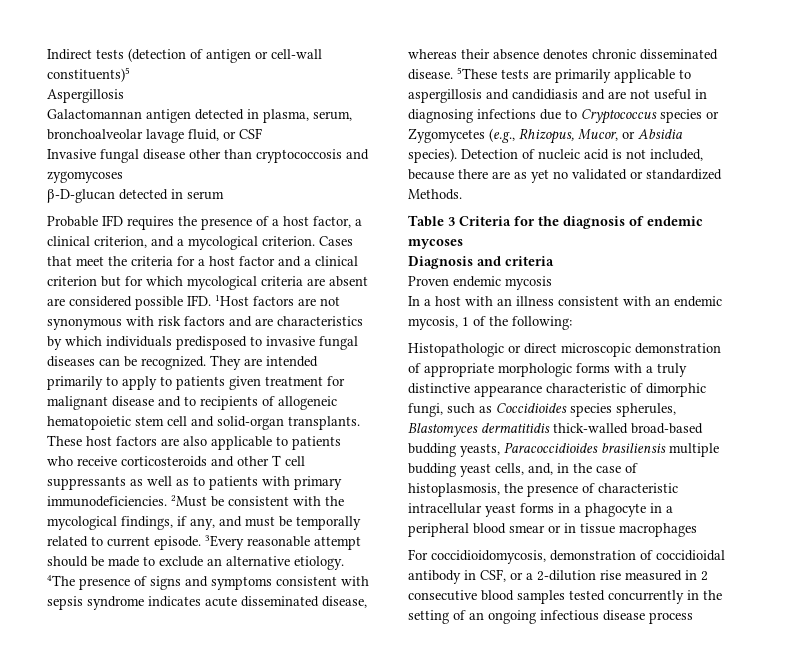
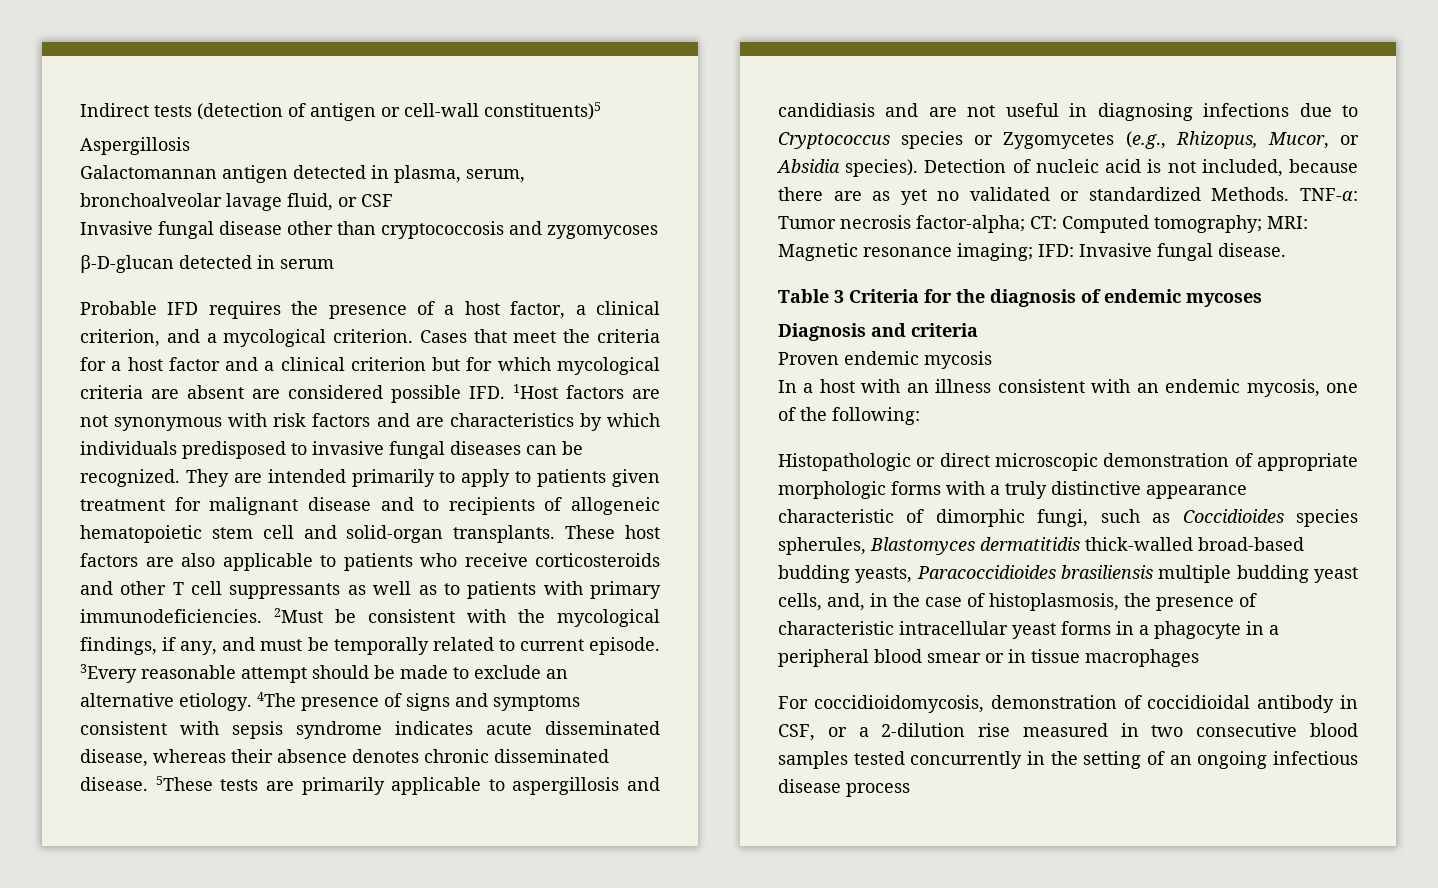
+ TNF-α: Tumor necrosis factor-alpha; CT: Computed tomography; MRI: Magnetic resonance imaging; IFD: Invasive fungal disease.
- In a host with an illness consistent with an endemic mycosis, 1 of the following:
+ In a host with an illness consistent with an endemic mycosis, one of the following:
- For coccidioidomycosis, demonstration of coccidioidal antibody in CSF, or a 2-dilution rise measured in 2 consecutive blood samples tested concurrently in the setting of an ongoing infectious disease process
+ For coccidioidomycosis, demonstration of coccidioidal antibody in CSF, or a 2-dilution rise measured in two consecutive blood samples tested concurrently in the setting of an ongoing infectious disease process

